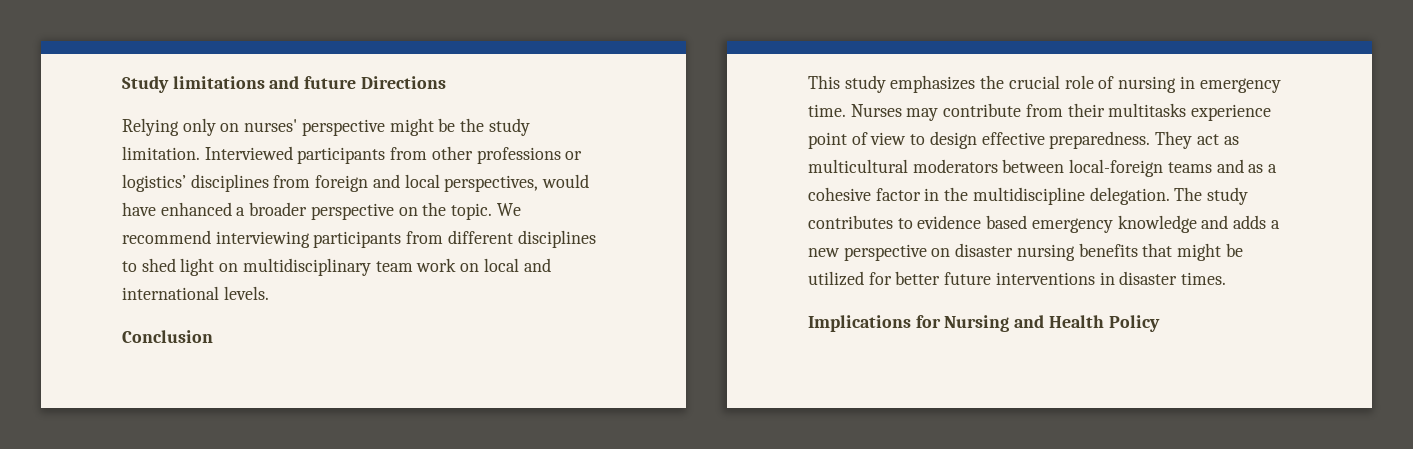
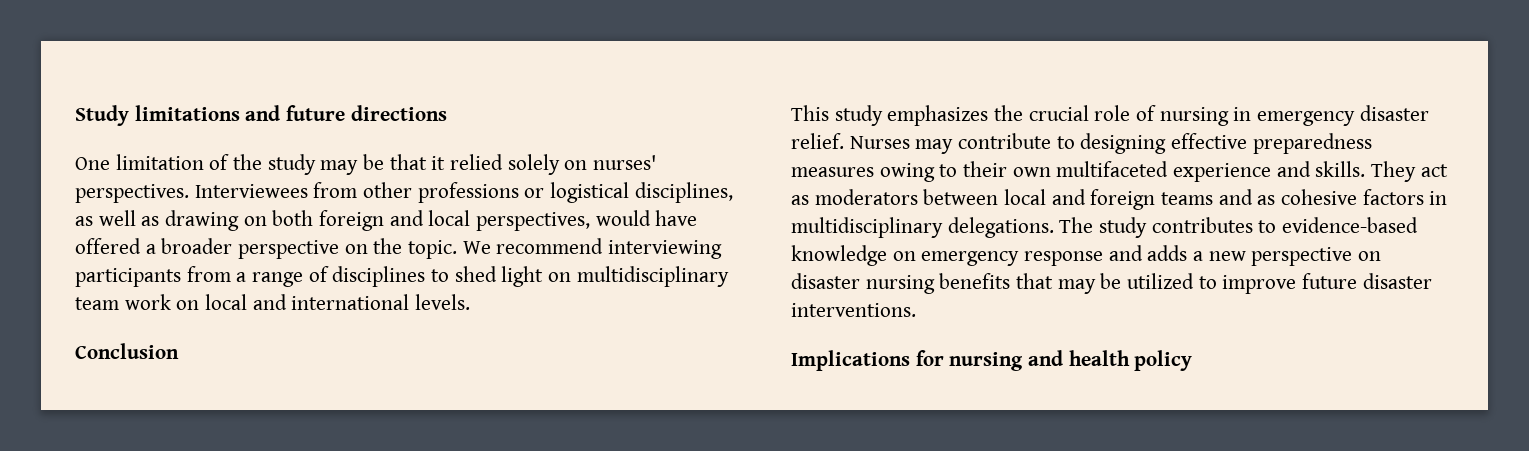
- Study limitations and future Directions
- Relying only on nurses' perspective might be the study limitation. Interviewed participants from other professions or logistics’ disciplines from foreign and local perspectives, would have enhanced a broader perspective on the topic.
+ Study limitations and future directions
+ One limitation of the study may be that it relied solely on nurses' perspectives. Interviewees from other professions or logistical disciplines, as well as drawing on both foreign and local perspectives, would have offered a broader perspective on the topic.
- We recommend interviewing participants from different disciplines to shed light on multidisciplinary team work on local and international levels.
+ We recommend interviewing participants from a range of disciplines to shed light on multidisciplinary team work on local and international levels.
- This study emphasizes the crucial role of nursing in emergency time.
+ This study emphasizes the crucial role of nursing in emergency disaster relief.
- Nurses may contribute from their multitasks experience point of view to design effective preparedness.
+ Nurses may contribute to designing effective preparedness measures owing to their own multifaceted experience and skills.
- They act as multicultural moderators between local-foreign teams and as a cohesive factor in the multidiscipline delegation. The study contributes to evidence based emergency knowledge and adds a new perspective on disaster nursing benefits that might be utilized for better future interventions in disaster times.
- Implications for Nursing and Health Policy
+ They act as moderators between local and foreign teams and as cohesive factors in multidisciplinary delegations. The study contributes to evidence-based knowledge on emergency response and adds a new perspective on disaster nursing benefits that may be utilized to improve future disaster interventions.
+ Implications for nursing and health policy

